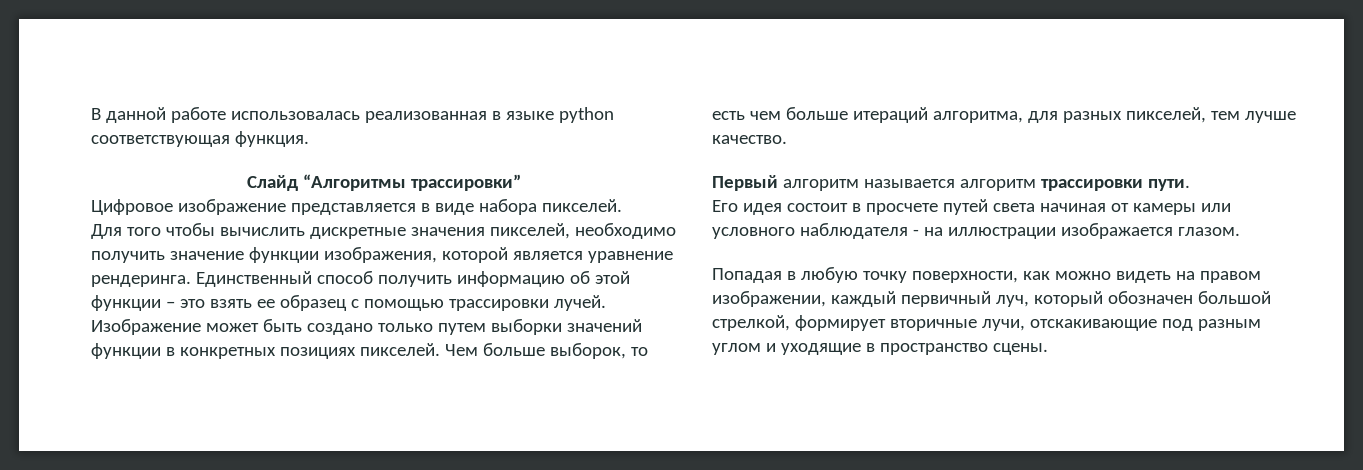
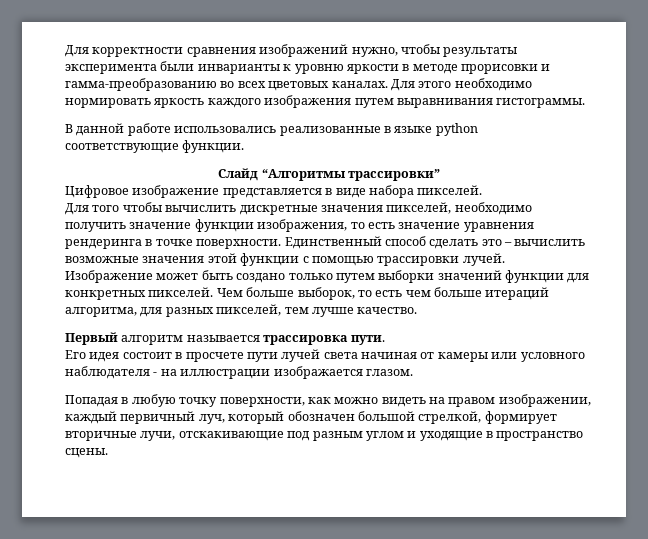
+ Для корректности сравнения изображений нужно, чтобы результаты эксперимента были инварианты к уровню яркости в методе прорисовки и гамма-преобразованию во всех цветовых каналах. Для этого необходимо нормировать яркость каждого изображения путем выравнивания гистограммы.
- В данной работе использовалась реализованная в языке python соответствующая функция.
+ В данной работе использовались реализованные в языке python соответствующие функции.
- Для того чтобы вычислить дискретные значения пикселей, необходимо получить значение функции изображения, которой является уравнение рендеринга. Единственный способ получить информацию об этой функции – это взять ее образец с помощью трассировки лучей.
+ Для того чтобы вычислить дискретные значения пикселей, необходимо получить значение функции изображения, то есть значение уравнения рендеринга в точке поверхности. Единственный способ сделать это – вычислить возможные значения этой функции с помощью трассировки лучей.
- Изображение может быть создано только путем выборки значений функции в конкретных позициях пикселей.
+ Изображение может быть создано только путем выборки значений функции для конкретных пикселей.
- Первый алгоритм называется алгоритм трассировки пути.
+ Первый алгоритм называется трассировка пути.
- Его идея состоит в просчете путей света начиная от камеры или условного наблюдателя - на иллюстрации изображается глазом.
+ Его идея состоит в просчете пути лучей света начиная от камеры или условного наблюдателя - на иллюстрации изображается глазом.

